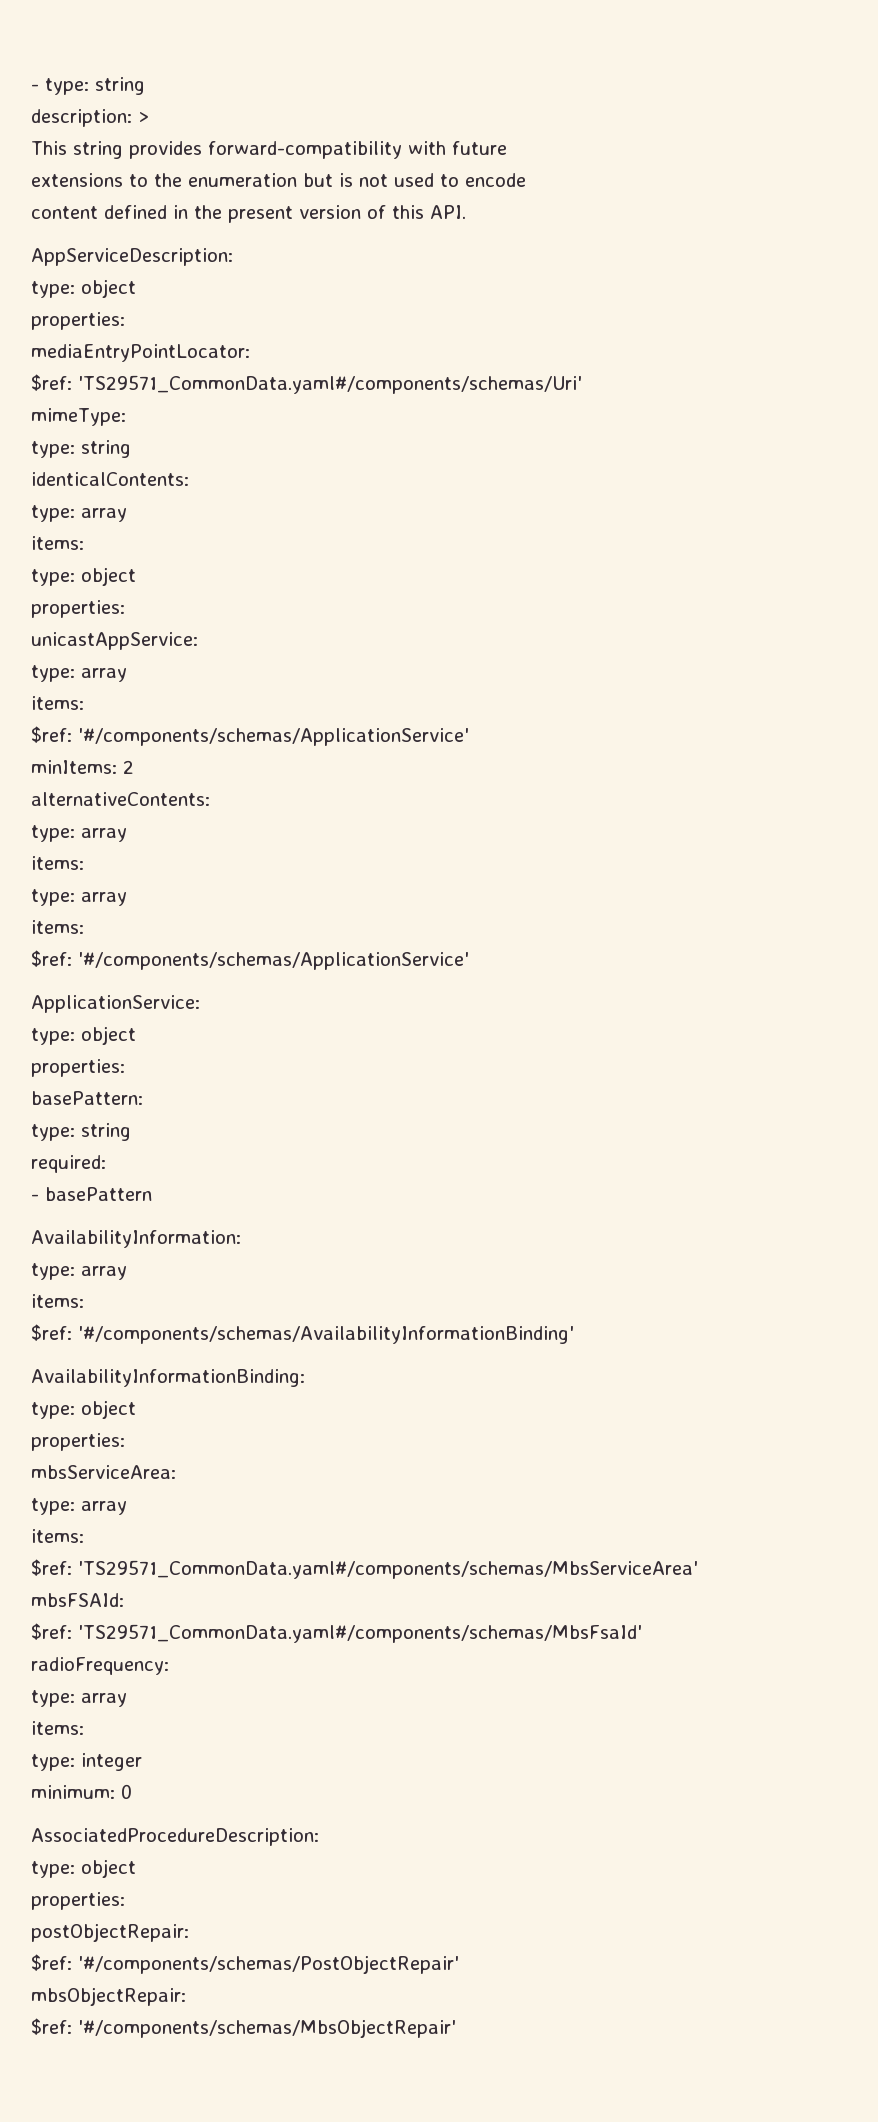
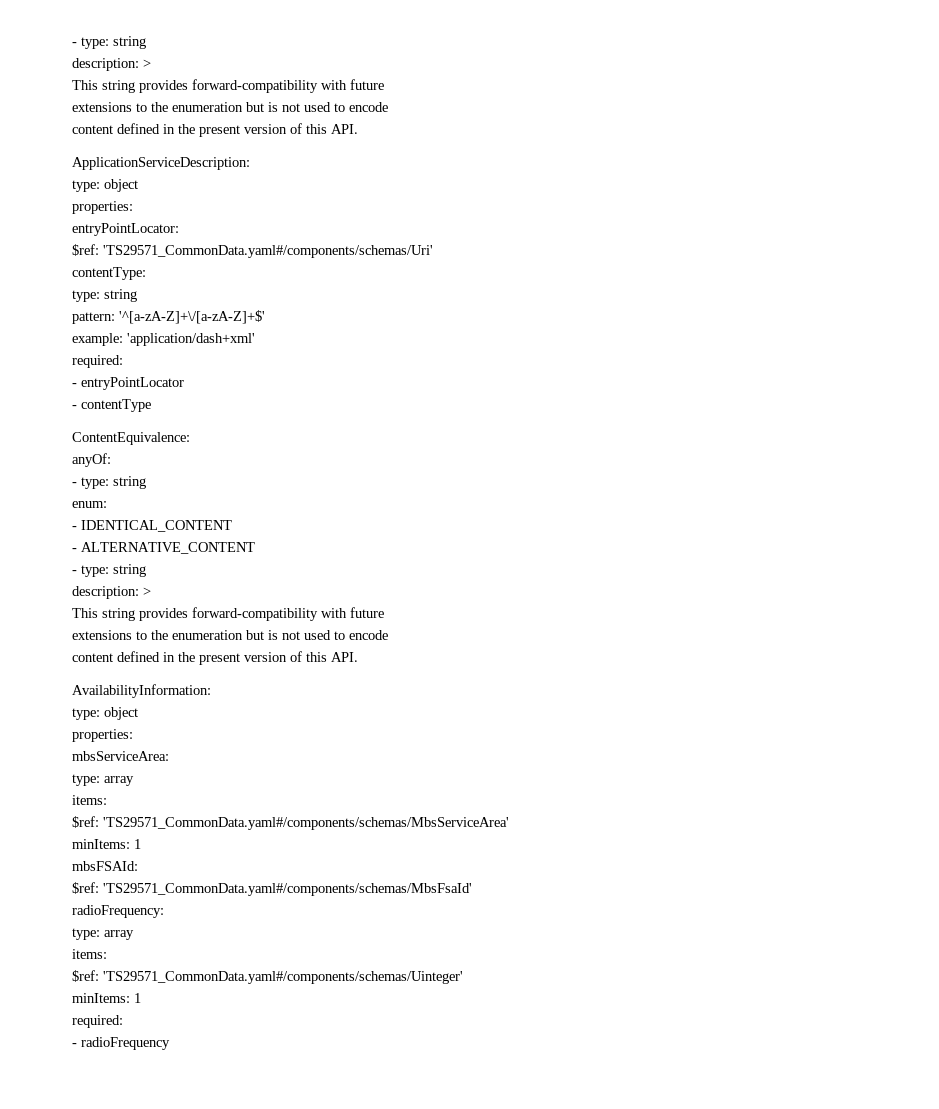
- AppServiceDescription:
+ ApplicationServiceDescription:
  type: object
  properties:
- mediaEntryPointLocator:
+ entryPointLocator:
- mimeType:
+ contentType:
  type: string
- identicalContents:
- type: array
- items:
- type: object
- properties:
- unicastAppService:
- type: array
- items:
- $ref: '#/components/schemas/ApplicationService'
- minItems: 2
- alternativeContents:
- type: array
- items:
- type: array
- items:
- $ref: '#/components/schemas/ApplicationService'
- ApplicationService:
- type: object
- properties:
- basePattern:
- type: string
+ pattern: '^[a-zA-Z]+\/[a-zA-Z]+$'
+ example: 'application/dash+xml'
  required:
- - basePattern
+ - entryPointLocator
+ - contentType
+ ContentEquivalence:
+ anyOf:
+ - type: string
+ enum:
+ - IDENTICAL_CONTENT
+ - ALTERNATIVE_CONTENT
+ - type: string
+ description: >
+ This string provides forward-compatibility with future
+ extensions to the enumeration but is not used to encode
+ content defined in the present version of this API.
  AvailabilityInformation:
- type: array
- items:
- $ref: '#/components/schemas/AvailabilityInformationBinding'
- AvailabilityInformationBinding:
  $ref: 'TS29571_CommonData.yaml#/components/schemas/MbsServiceArea'
+ minItems: 1
- type: integer
- minimum: 0
- AssociatedProcedureDescription:
- type: object
- properties:
- postObjectRepair:
- $ref: '#/components/schemas/PostObjectRepair'
- mbsObjectRepair:
- $ref: '#/components/schemas/MbsObjectRepair'
+ $ref: 'TS29571_CommonData.yaml#/components/schemas/Uinteger'
+ minItems: 1
+ required:
+ - radioFrequency

